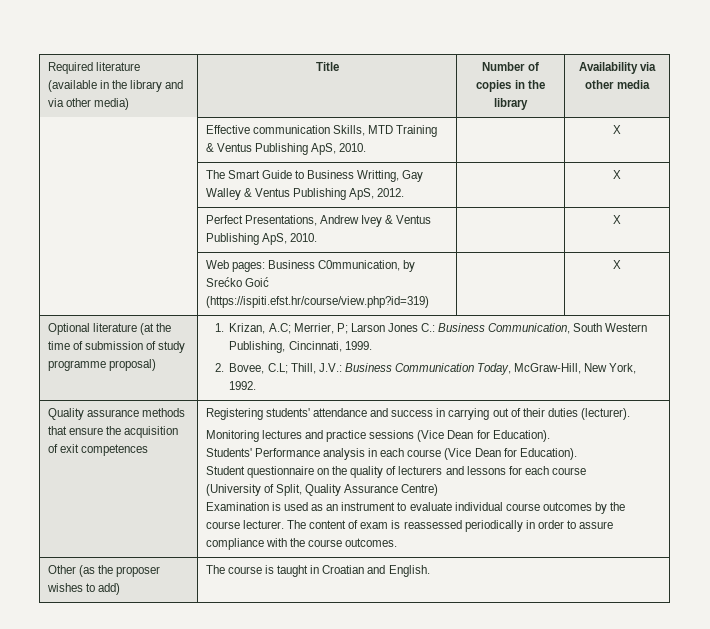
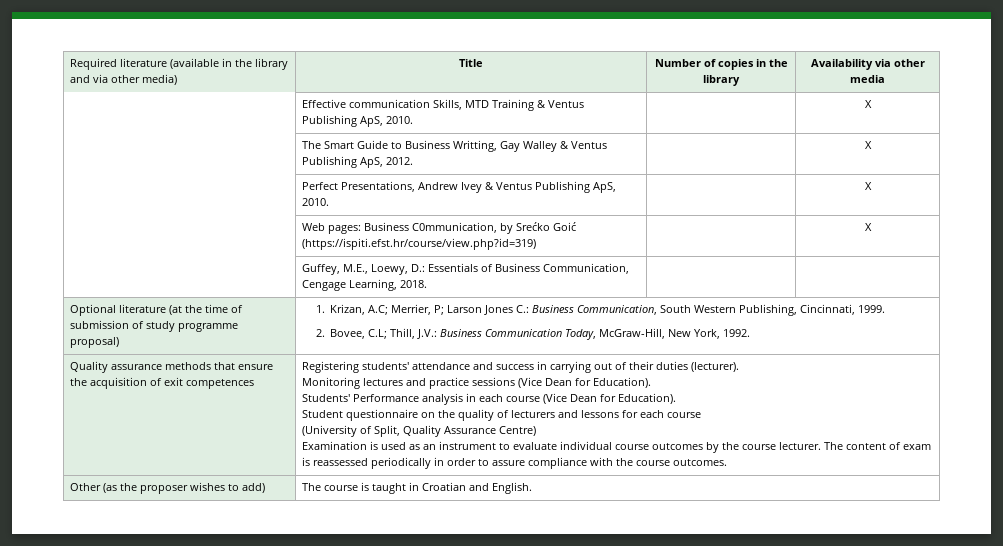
+ | Guffey, M.E., Loewy, D.: Essentials of Business Communication, Cengage Learning, 2018. | |

